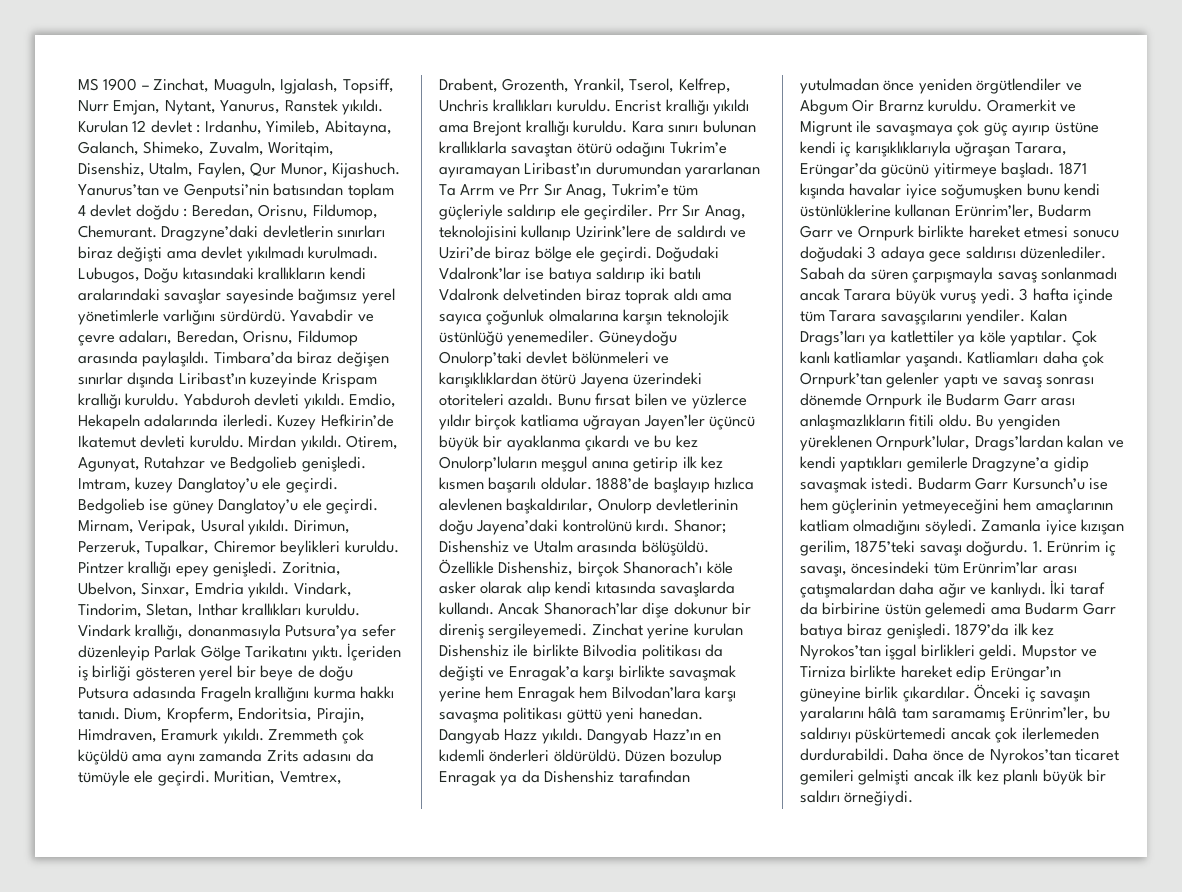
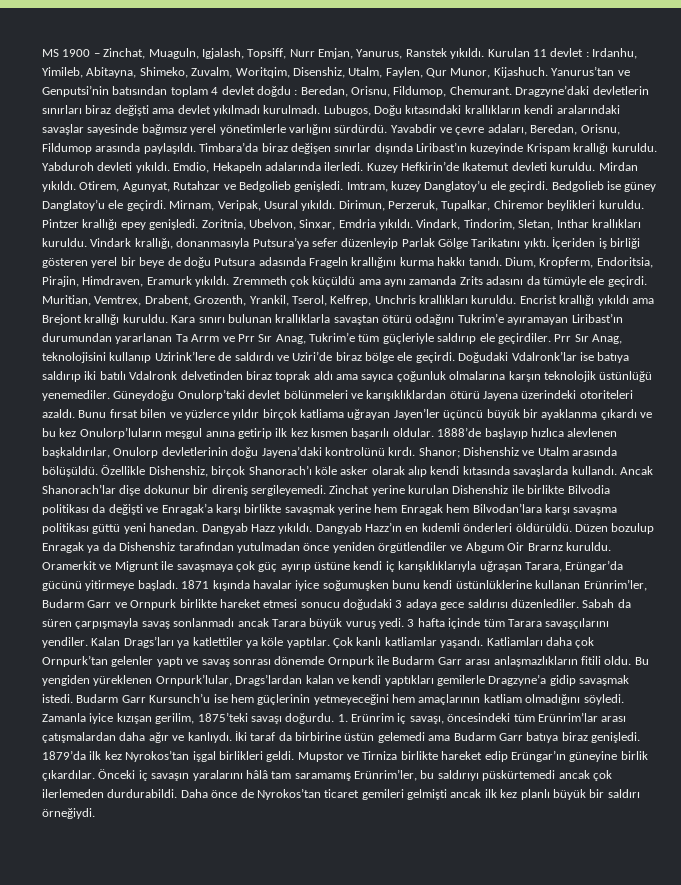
- MS 1900 – Zinchat, Muaguln, Igjalash, Topsiff, Nurr Emjan, Nytant, Yanurus, Ranstek yıkıldı.
+ MS 1900 – Zinchat, Muaguln, Igjalash, Topsiff, Nurr Emjan, Yanurus, Ranstek yıkıldı.
- Kurulan 12 devlet : Irdanhu, Yimileb, Abitayna, Galanch, Shimeko, Zuvalm, Woritqim, Disenshiz, Utalm, Faylen, Qur Munor, Kijashuch.
+ Kurulan 11 devlet : Irdanhu, Yimileb, Abitayna, Shimeko, Zuvalm, Woritqim, Disenshiz, Utalm, Faylen, Qur Munor, Kijashuch.

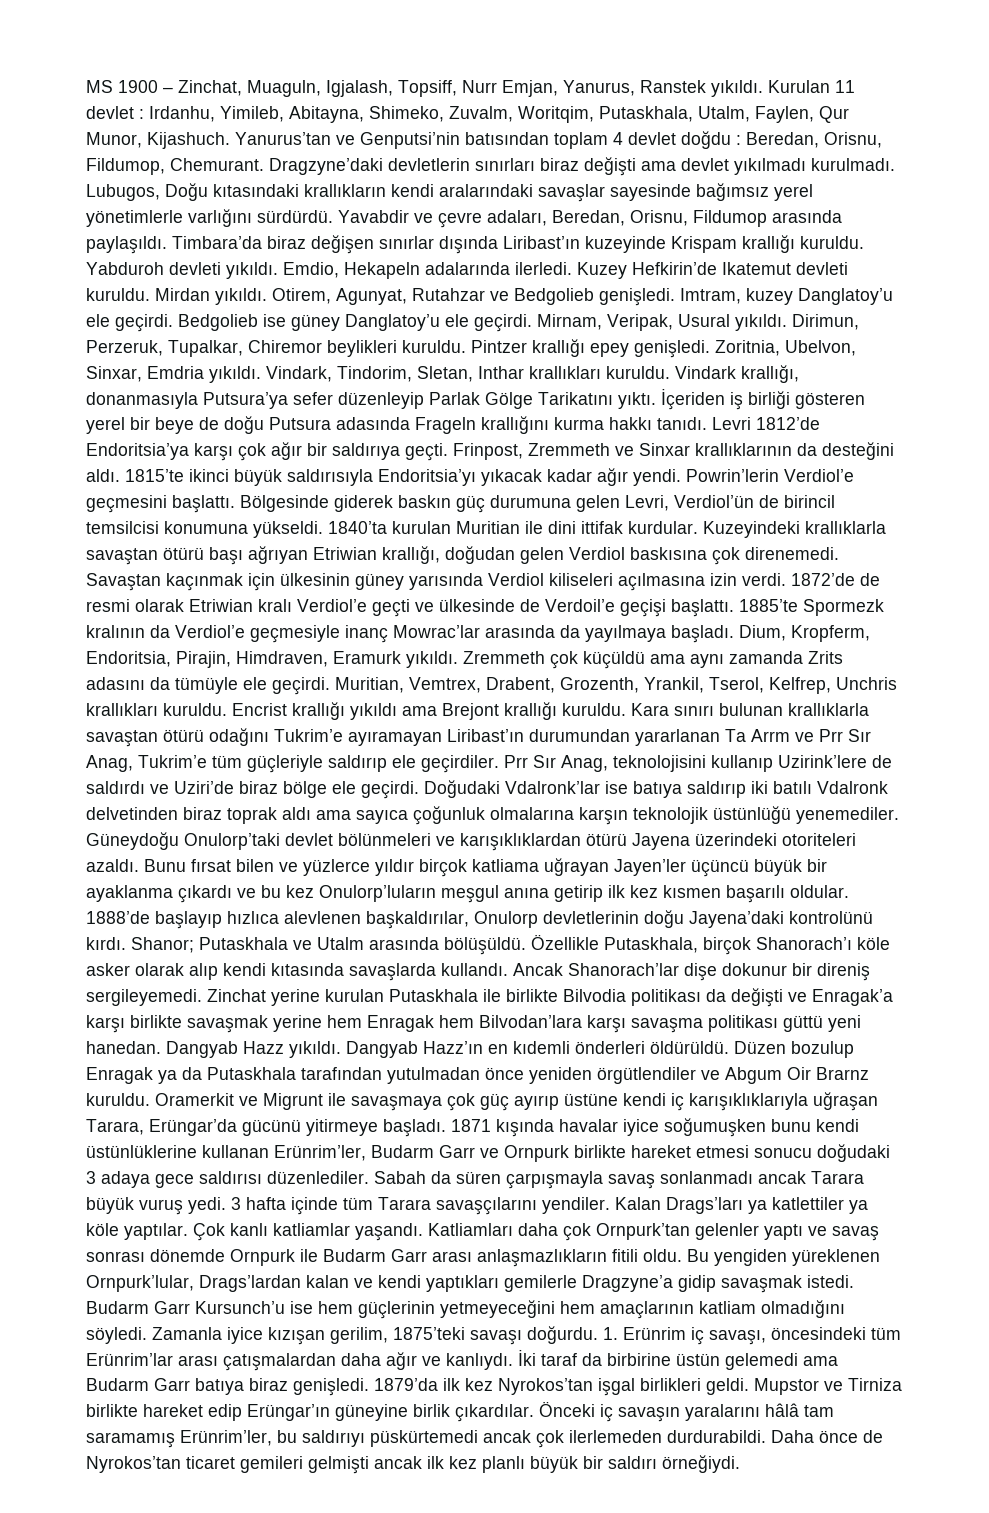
- Kurulan 11 devlet : Irdanhu, Yimileb, Abitayna, Shimeko, Zuvalm, Woritqim, Disenshiz, Utalm, Faylen, Qur Munor, Kijashuch.
+ Kurulan 11 devlet : Irdanhu, Yimileb, Abitayna, Shimeko, Zuvalm, Woritqim, Putaskhala, Utalm, Faylen, Qur Munor, Kijashuch.
+ Levri 1812’de Endoritsia’ya karşı çok ağır bir saldırıya geçti. Frinpost, Zremmeth ve Sinxar krallıklarının da desteğini aldı. 1815’te ikinci büyük saldırısıyla Endoritsia’yı yıkacak kadar ağır yendi. Powrin’lerin Verdiol’e geçmesini başlattı. Bölgesinde giderek baskın güç durumuna gelen Levri, Verdiol’ün de birincil temsilcisi konumuna yükseldi. 1840’ta kurulan Muritian ile dini ittifak kurdular. Kuzeyindeki krallıklarla savaştan ötürü başı ağrıyan Etriwian krallığı, doğudan gelen Verdiol baskısına çok direnemedi. Savaştan kaçınmak için ülkesinin güney yarısında Verdiol kiliseleri açılmasına izin verdi. 1872’de de resmi olarak Etriwian kralı Verdiol’e geçti ve ülkesinde de Verdoil’e geçişi başlattı. 1885’te Spormezk kralının da Verdiol’e geçmesiyle inanç Mowrac’lar arasında da yayılmaya başladı.
- Shanor; Dishenshiz ve Utalm arasında bölüşüldü.
+ Shanor; Putaskhala ve Utalm arasında bölüşüldü.
- Özellikle Dishenshiz, birçok Shanorach’ı köle asker olarak alıp kendi kıtasında savaşlarda kullandı.
+ Özellikle Putaskhala, birçok Shanorach’ı köle asker olarak alıp kendi kıtasında savaşlarda kullandı.
- Zinchat yerine kurulan Dishenshiz ile birlikte Bilvodia politikası da değişti ve Enragak’a karşı birlikte savaşmak yerine hem Enragak hem Bilvodan’lara karşı savaşma politikası güttü yeni hanedan.
+ Zinchat yerine kurulan Putaskhala ile birlikte Bilvodia politikası da değişti ve Enragak’a karşı birlikte savaşmak yerine hem Enragak hem Bilvodan’lara karşı savaşma politikası güttü yeni hanedan.
- Düzen bozulup Enragak ya da Dishenshiz tarafından yutulmadan önce yeniden örgütlendiler ve Abgum Oir Brarnz kuruldu.
+ Düzen bozulup Enragak ya da Putaskhala tarafından yutulmadan önce yeniden örgütlendiler ve Abgum Oir Brarnz kuruldu.

